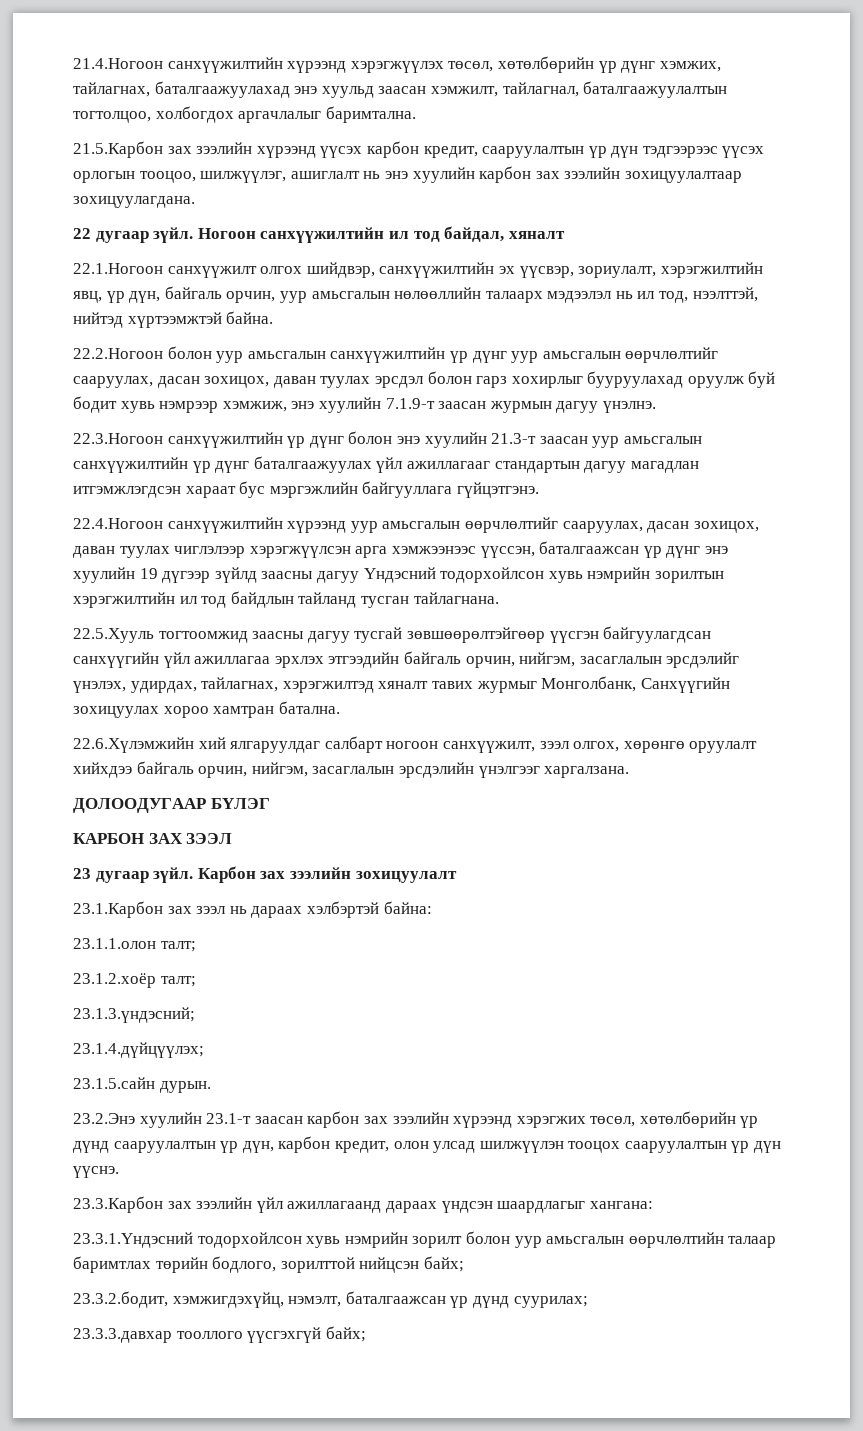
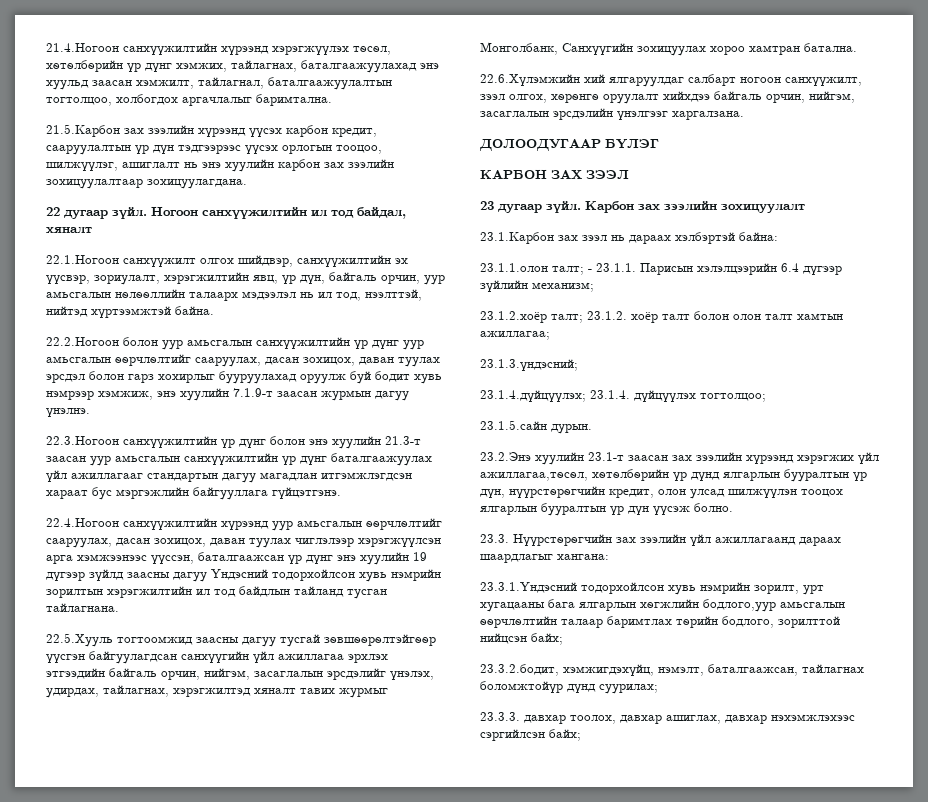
- 23.1.1.олон талт;
- 23.1.2.хоёр талт;
+ 23.1.1.олон талт; - 23.1.1. Парисын хэлэлцээрийн 6.4 дүгээр зүйлийн механизм;
+ 23.1.2.хоёр талт; 23.1.2. хоёр талт болон олон талт хамтын ажиллагаа;
- 23.1.4.дүйцүүлэх;
+ 23.1.4.дүйцүүлэх; 23.1.4. дүйцүүлэх тогтолцоо;
- 23.2.Энэ хуулийн 23.1-т заасан карбон зах зээлийн хүрээнд хэрэгжих төсөл, хөтөлбөрийн үр дүнд сааруулалтын үр дүн, карбон кредит, олон улсад шилжүүлэн тооцох сааруулалтын үр дүн үүснэ.
- 23.3.Карбон зах зээлийн үйл ажиллагаанд дараах үндсэн шаардлагыг хангана:
+ 23.2.Энэ хуулийн 23.1-т заасан зах зээлийн хүрээнд хэрэгжих үйл ажиллагаа,төсөл, хөтөлбөрийн үр дүнд ялгарлын бууралтын үр дүн, нүүрстөрөгчийн кредит, олон улсад шилжүүлэн тооцох ялгарлын бууралтын үр дүн үүсэж болно.
+ 23.3. Нүүрстөрөгчийн зах зээлийн үйл ажиллагаанд дараах шаардлагыг хангана:
- 23.3.1.Үндэсний тодорхойлсон хувь нэмрийн зорилт болон уур амьсгалын өөрчлөлтийн талаар баримтлах төрийн бодлого, зорилттой нийцсэн байх;
+ 23.3.1.Үндэсний тодорхойлсон хувь нэмрийн зорилт, урт хугацааны бага ялгарлын хөгжлийн бодлого,уур амьсгалын өөрчлөлтийн талаар баримтлах төрийн бодлого, зорилттой нийцсэн байх;
- 23.3.2.бодит, хэмжигдэхүйц, нэмэлт, баталгаажсан үр дүнд суурилах;
+ 23.3.2.бодит, хэмжигдэхүйц, нэмэлт, баталгаажсан, тайлагнах боломжтойүр дүнд суурилах;
- 23.3.3.давхар тооллого үүсгэхгүй байх;
+ 23.3.3. давхар тоолох, давхар ашиглах, давхар нэхэмжлэхээс сэргийлсэн байх;

